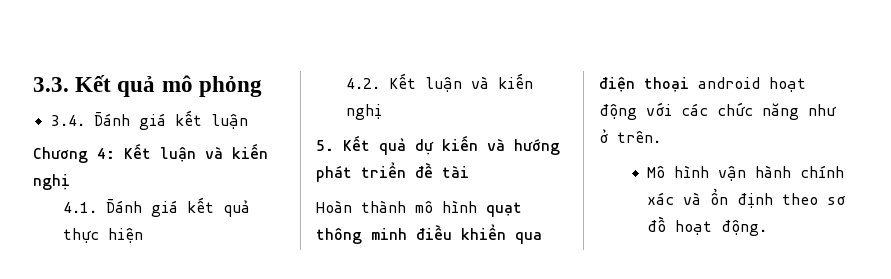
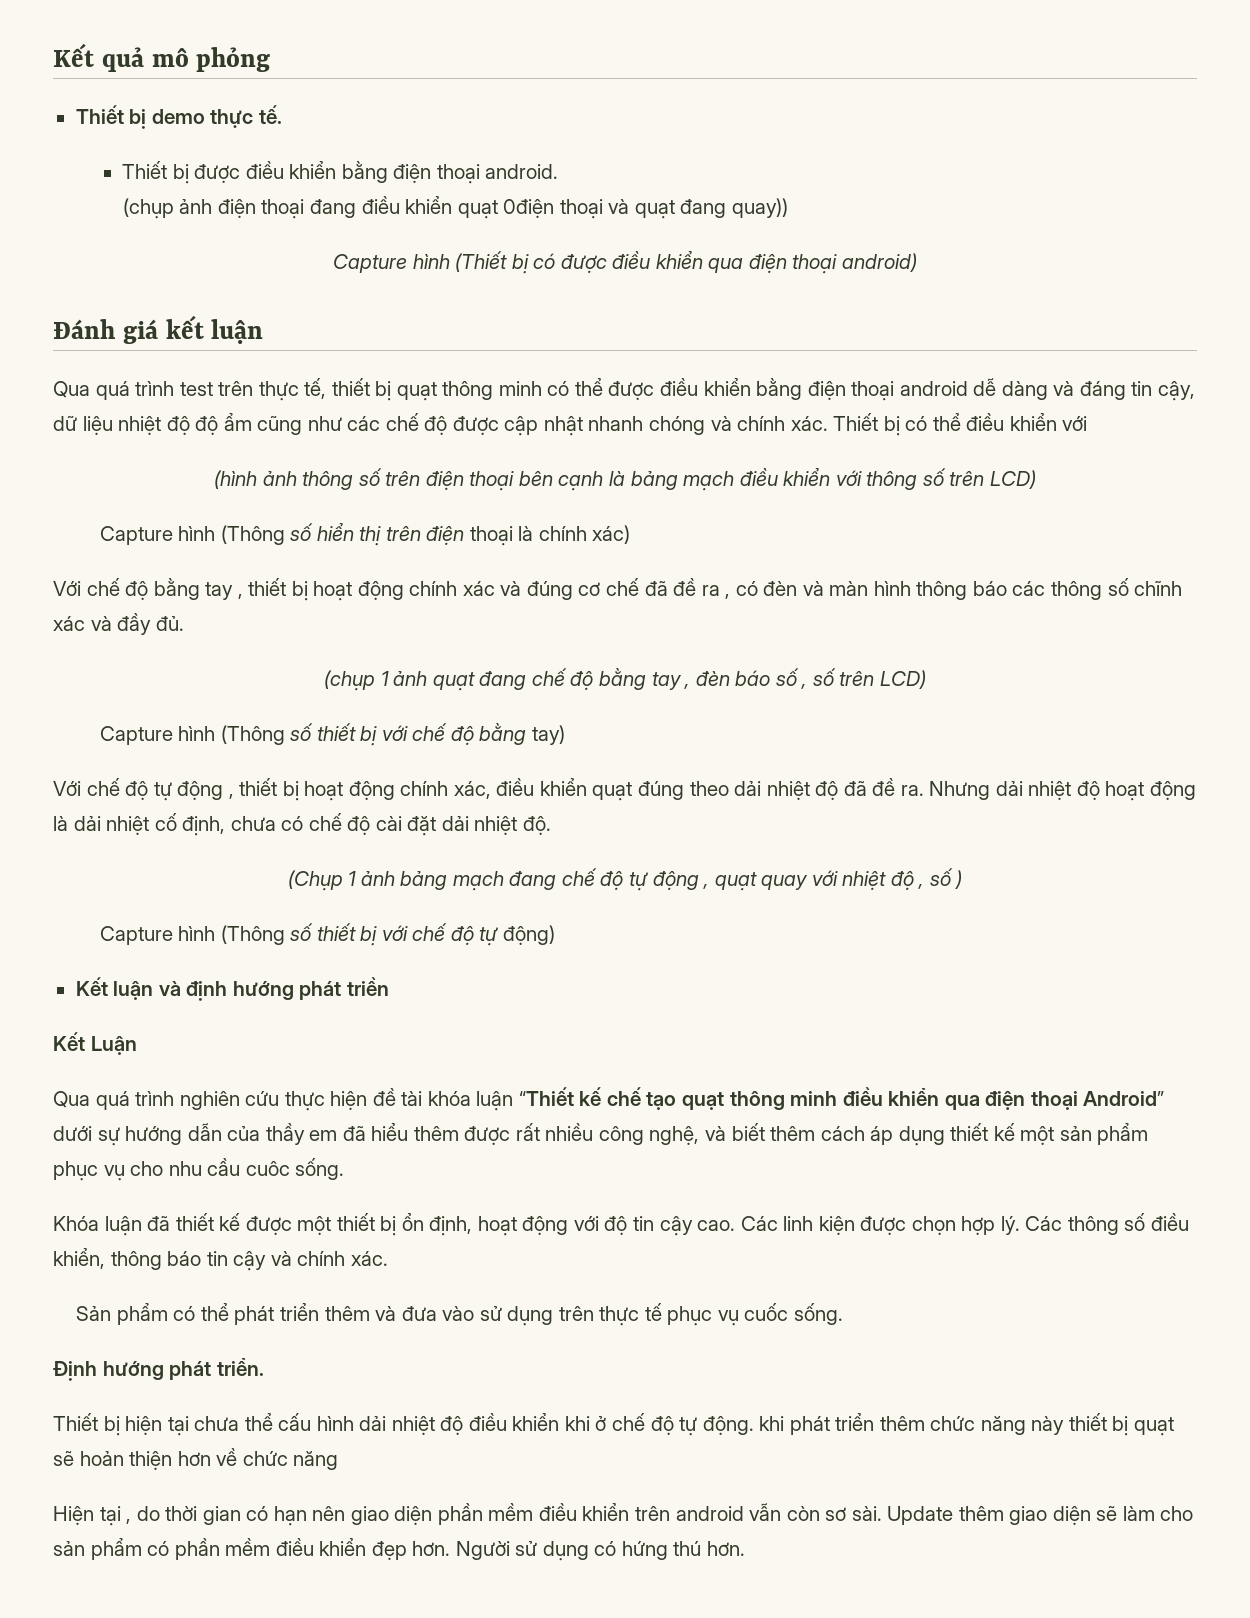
- 3.3. Kết quả mô phỏng
+ Kết quả mô phỏng
- 3.4. Đánh giá kết luận
- Chương 4: Kết luận và kiến nghị
- 4.1. Đánh giá kết quả thực hiện
- 4.2. Kết luận và kiến nghị
- 5. Kết quả dự kiến và hướng phát triển đề tài
- Hoàn thành mô hình quạt thông minh điều khiển qua điện thoại android hoạt động với các chức năng như ở trên.
- Mô hình vận hành chính xác và ổn định theo sơ đồ hoạt động.
+ Thiết bị demo thực tế.
+ Thiết bị được điều khiển bằng điện thoại android.
+ (chụp ảnh điện thoại đang điều khiển quạt 0điện thoại và quạt đang quay))
+ Capture hình (Thiết bị có được điều khiển qua điện thoại android)
+ Đánh giá kết luận
+ Qua quá trình test trên thực tế, thiết bị quạt thông minh có thể được điều khiển bằng điện thoại android dễ dàng và đáng tin cậy, dữ liệu nhiệt độ độ ẩm cũng như các chế độ được cập nhật nhanh chóng và chính xác. Thiết bị có thể điều khiển với
+ (hình ảnh thông số trên điện thoại bên cạnh là bảng mạch điều khiển với thông số trên LCD)
+ Capture hình (Thông số hiển thị trên điện thoại là chính xác)
+ Với chế độ bằng tay , thiết bị hoạt động chính xác và đúng cơ chế đã đề ra , có đèn và màn hình thông báo các thông số chĩnh xác và đầy đủ.
+ (chụp 1 ảnh quạt đang chế độ bằng tay , đèn báo số , số trên LCD)
+ Capture hình (Thông số thiết bị với chế độ bằng tay)
+ Với chế độ tự động , thiết bị hoạt động chính xác, điều khiển quạt đúng theo dải nhiệt độ đã đề ra. Nhưng dải nhiệt độ hoạt động là dải nhiệt cố định, chưa có chế độ cài đặt dải nhiệt độ.
+ (Chụp 1 ảnh bảng mạch đang chế độ tự động , quạt quay với nhiệt độ , số )
+ Capture hình (Thông số thiết bị với chế độ tự động)
+ Kết luận và định hướng phát triền
+ Kết Luận
+ Qua quá trình nghiên cứu thực hiện đề tài khóa luận “Thiết kế chế tạo quạt thông minh điều khiển qua điện thoại Android” dưới sự hướng dẫn của thầy em đã hiểu thêm được rất nhiều công nghệ, và biết thêm cách áp dụng thiết kế một sản phẩm phục vụ cho nhu cầu cuôc sống.
+ Khóa luận đã thiết kế được một thiết bị ổn định, hoạt động với độ tin cậy cao. Các linh kiện được chọn hợp lý. Các thông số điều khiển, thông báo tin cậy và chính xác.
+ Sản phẩm có thể phát triển thêm và đưa vào sử dụng trên thực tế phục vụ cuốc sống.
+ Định hướng phát triển.
+ Thiết bị hiện tại chưa thể cấu hình dải nhiệt độ điều khiển khi ở chế độ tự động. khi phát triển thêm chức năng này thiết bị quạt sẽ hoản thiện hơn về chức năng
+ Hiện tại , do thời gian có hạn nên giao diện phần mềm điều khiển trên android vẫn còn sơ sài. Update thêm giao diện sẽ làm cho sản phẩm có phần mềm điều khiển đẹp hơn. Người sử dụng có hứng thú hơn.

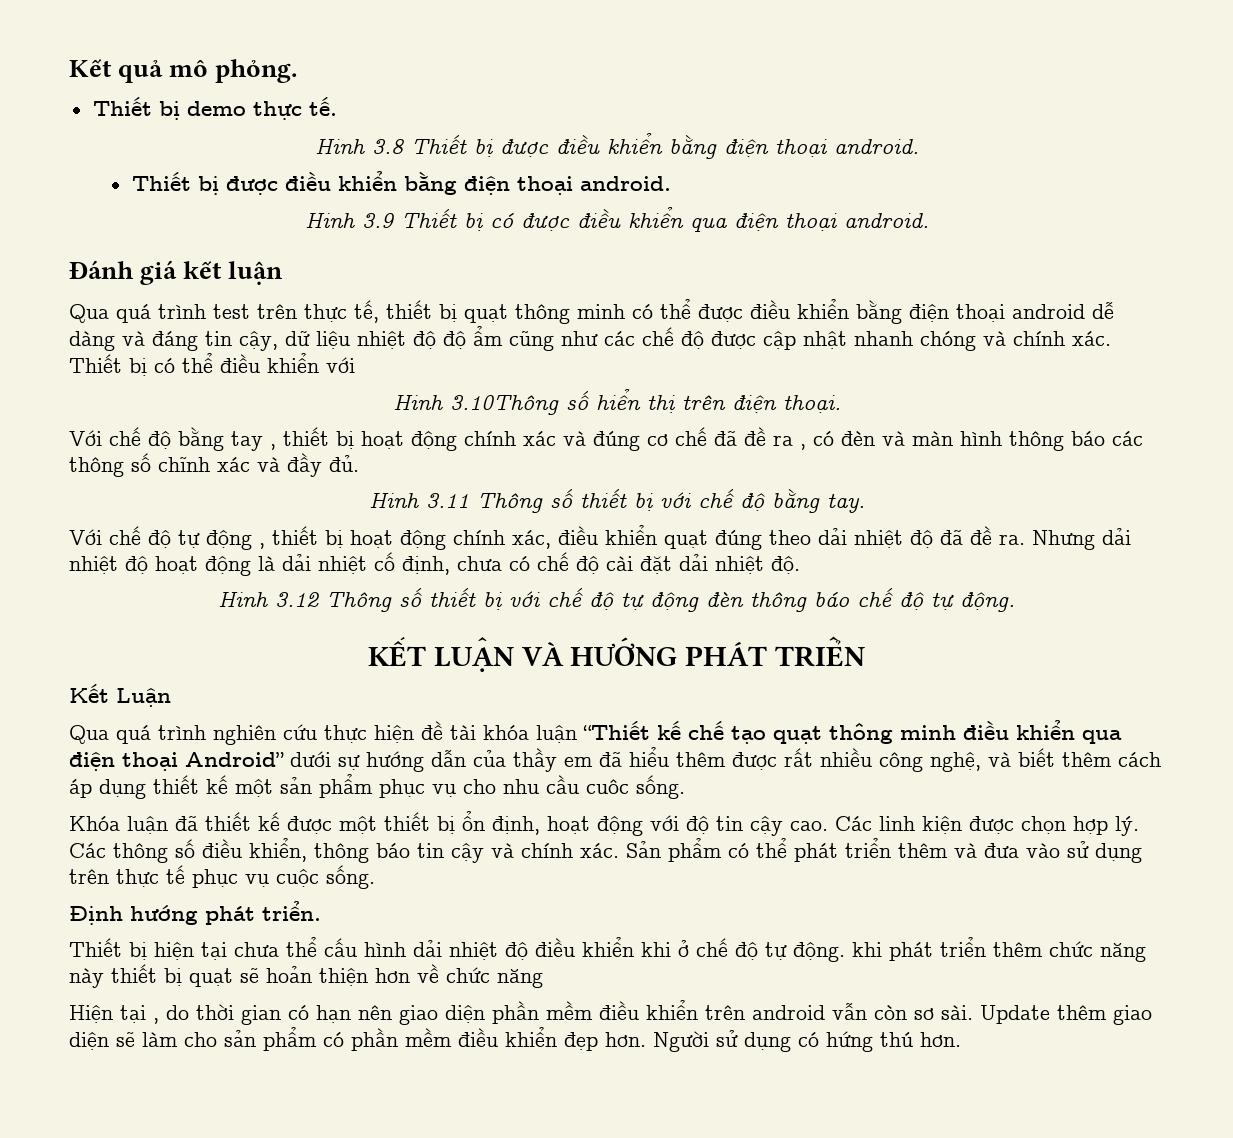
- Kết quả mô phỏng
+ Kết quả mô phỏng.
+ Hinh 3.8 Thiết bị được điều khiển bằng điện thoại android.
  Thiết bị được điều khiển bằng điện thoại android.
- (chụp ảnh điện thoại đang điều khiển quạt 0điện thoại và quạt đang quay))
- Capture hình (Thiết bị có được điều khiển qua điện thoại android)
+ Hinh 3.9 Thiết bị có được điều khiển qua điện thoại android.
- (hình ảnh thông số trên điện thoại bên cạnh là bảng mạch điều khiển với thông số trên LCD)
- Capture hình (Thông số hiển thị trên điện thoại là chính xác)
+ Hinh 3.10Thông số hiển thị trên điện thoại.
- (chụp 1 ảnh quạt đang chế độ bằng tay , đèn báo số , số trên LCD)
- Capture hình (Thông số thiết bị với chế độ bằng tay)
+ Hinh 3.11 Thông số thiết bị với chế độ bằng tay.
- (Chụp 1 ảnh bảng mạch đang chế độ tự động , quạt quay với nhiệt độ , số )
- Capture hình (Thông số thiết bị với chế độ tự động)
- Kết luận và định hướng phát triền
+ Hinh 3.12 Thông số thiết bị với chế độ tự động đèn thông báo chế độ tự động.
+ KẾT LUẬN VÀ HƯỚNG PHÁT TRIỂN
- Các thông số điều khiển, thông báo tin cậy và chính xác.
- Sản phẩm có thể phát triển thêm và đưa vào sử dụng trên thực tế phục vụ cuốc sống.
+ Các thông số điều khiển, thông báo tin cậy và chính xác. Sản phẩm có thể phát triển thêm và đưa vào sử dụng trên thực tế phục vụ cuộc sống.

